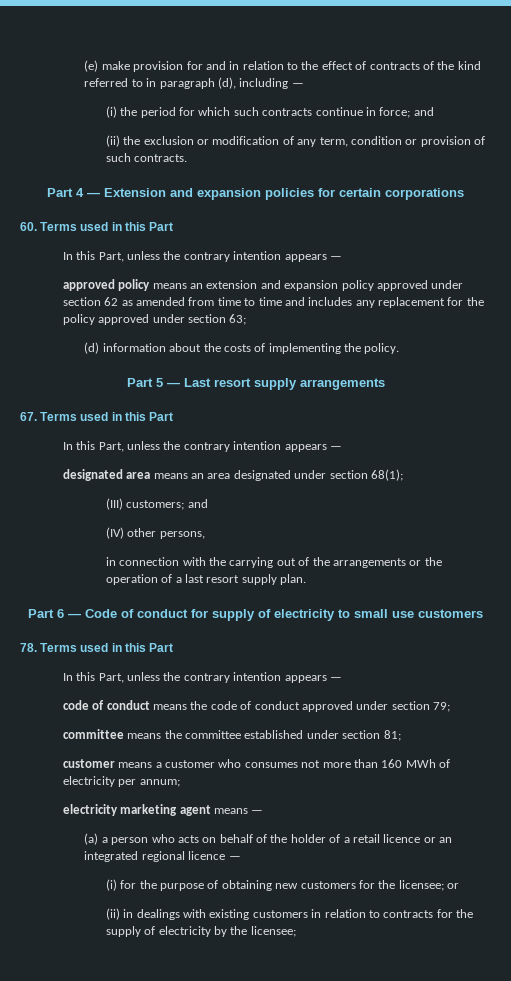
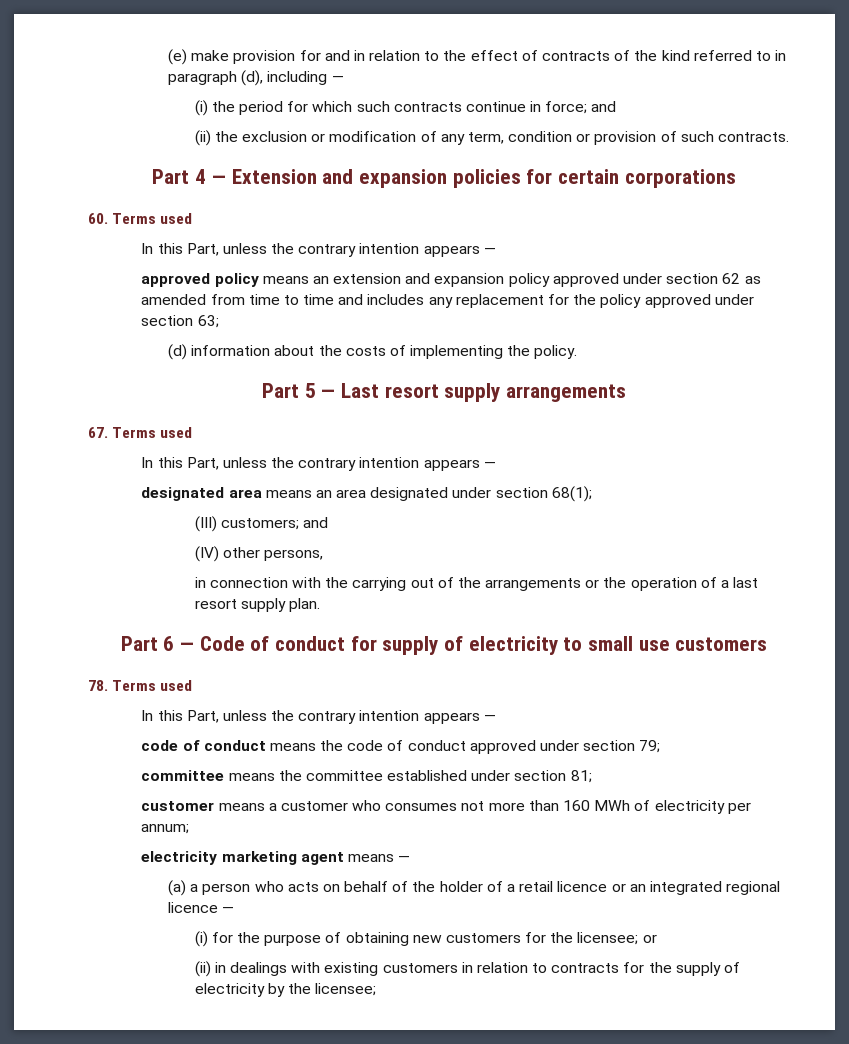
- 60. Terms used in this Part
+ 60. Terms used
- 67. Terms used in this Part
+ 67. Terms used
- 78. Terms used in this Part
+ 78. Terms used

